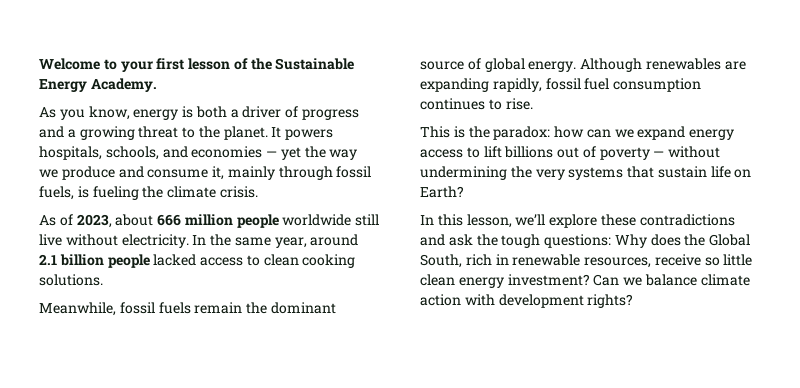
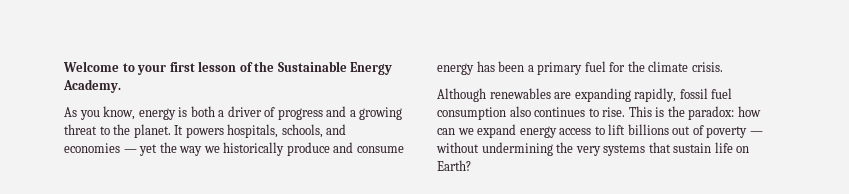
- It powers hospitals, schools, and economies — yet the way we produce and consume it, mainly through fossil fuels, is fueling the climate crisis.
- As of 2023, about 666 million people worldwide still live without electricity. In the same year, around 2.1 billion people lacked access to clean cooking solutions.
- Meanwhile, fossil fuels remain the dominant source of global energy. Although renewables are expanding rapidly, fossil fuel consumption continues to rise.
- This is the paradox: how can we expand energy access to lift billions out of poverty — without undermining the very systems that sustain life on Earth?
+ It powers hospitals, schools, and economies — yet the way we historically produce and consume energy has been a primary fuel for the climate crisis.
+ Although renewables are expanding rapidly, fossil fuel consumption also continues to rise. This is the paradox: how can we expand energy access to lift billions out of poverty — without undermining the very systems that sustain life on Earth?
- In this lesson, we’ll explore these contradictions and ask the tough questions: Why does the Global South, rich in renewable resources, receive so little clean energy investment? Can we balance climate action with development rights?

